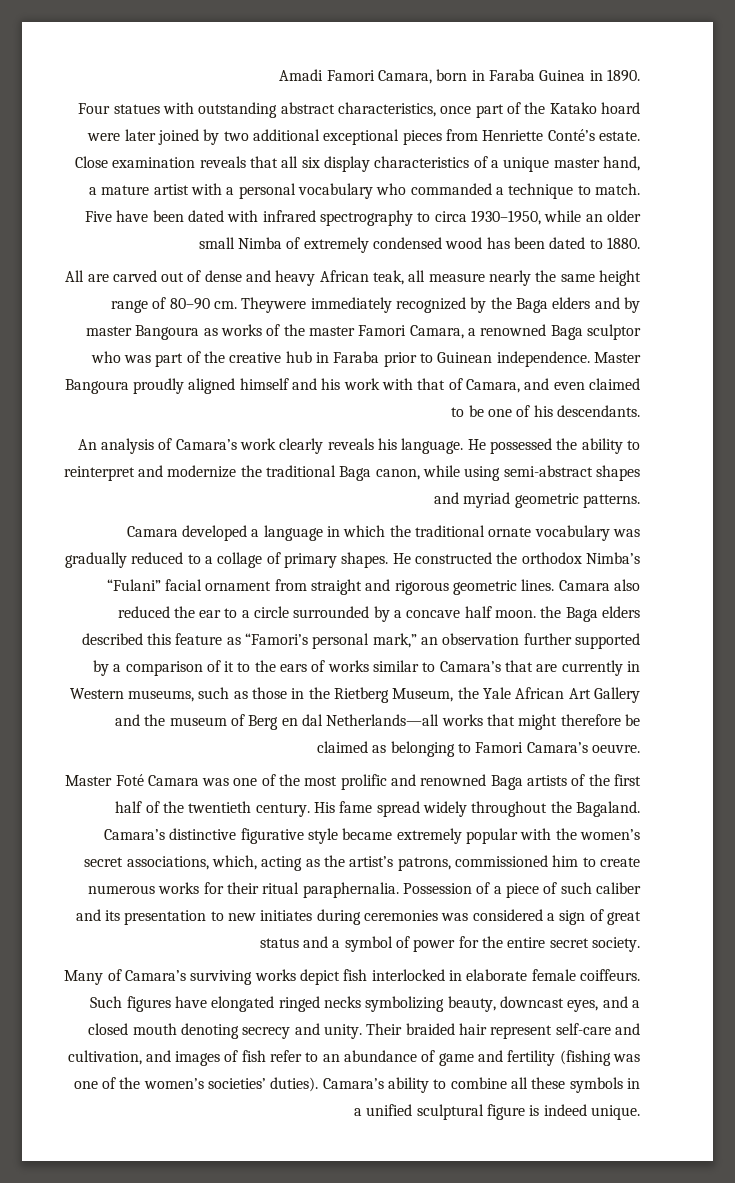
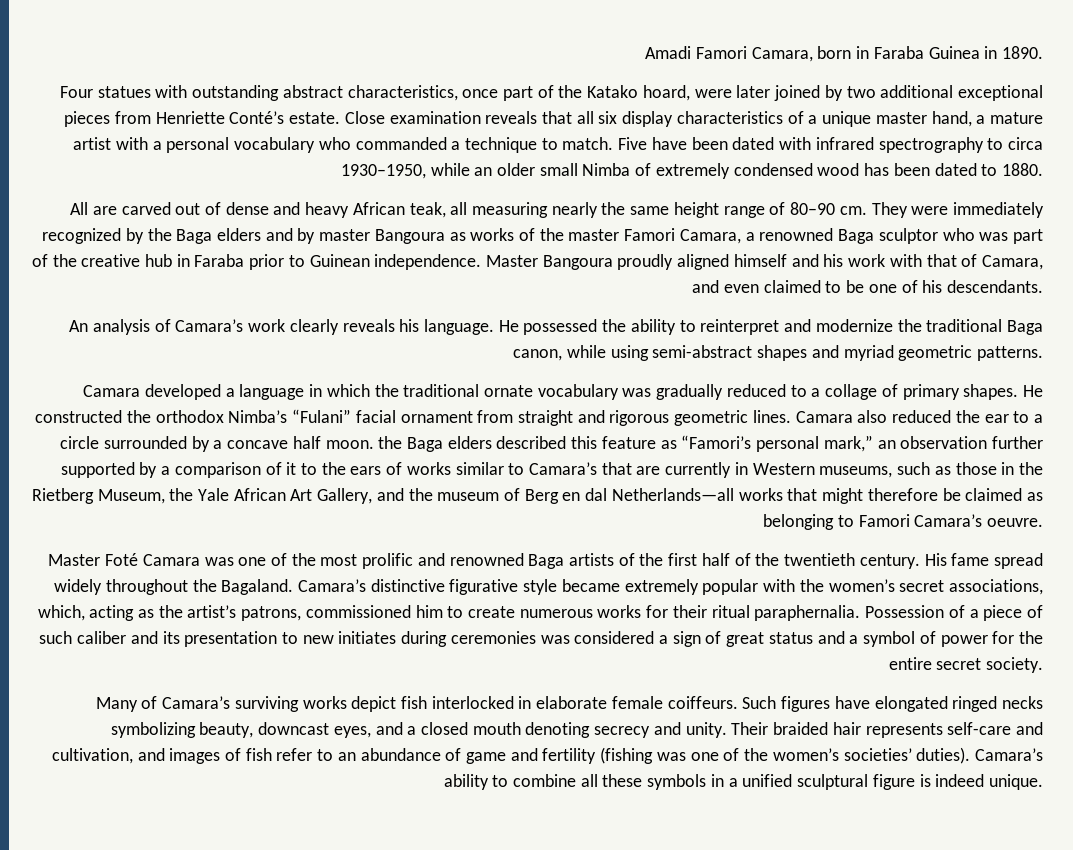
- Four statues with outstanding abstract characteristics, once part of the Katako hoard were later joined by two additional exceptional pieces from Henriette Conté’s estate.
+ Four statues with outstanding abstract characteristics, once part of the Katako hoard, were later joined by two additional exceptional pieces from Henriette Conté’s estate.
- All are carved out of dense and heavy African teak, all measure nearly the same height range of 80–90 cm.
+ All are carved out of dense and heavy African teak, all measuring nearly the same height range of 80–90 cm.
- Theywere immediately recognized by the Baga elders and by master Bangoura as works of the master Famori Camara, a renowned Baga sculptor who was part of the creative hub in Faraba prior to Guinean independence.
+ They were immediately recognized by the Baga elders and by master Bangoura as works of the master Famori Camara, a renowned Baga sculptor who was part of the creative hub in Faraba prior to Guinean independence.
- Camara also reduced the ear to a circle surrounded by a concave half moon. the Baga elders described this feature as “Famori’s personal mark,” an observation further supported by a comparison of it to the ears of works similar to Camara’s that are currently in Western museums, such as those in the Rietberg Museum, the Yale African Art Gallery and the museum of Berg en dal Netherlands—all works that might therefore be claimed as belonging to Famori Camara’s oeuvre.
+ Camara also reduced the ear to a circle surrounded by a concave half moon. the Baga elders described this feature as “Famori’s personal mark,” an observation further supported by a comparison of it to the ears of works similar to Camara’s that are currently in Western museums, such as those in the Rietberg Museum, the Yale African Art Gallery, and the museum of Berg en dal Netherlands—all works that might therefore be claimed as belonging to Famori Camara’s oeuvre.
- Their braided hair represent self-care and cultivation, and images of fish refer to an abundance of game and fertility (fishing was one of the women’s societies’ duties).
+ Their braided hair represents self-care and cultivation, and images of fish refer to an abundance of game and fertility (fishing was one of the women’s societies’ duties).

